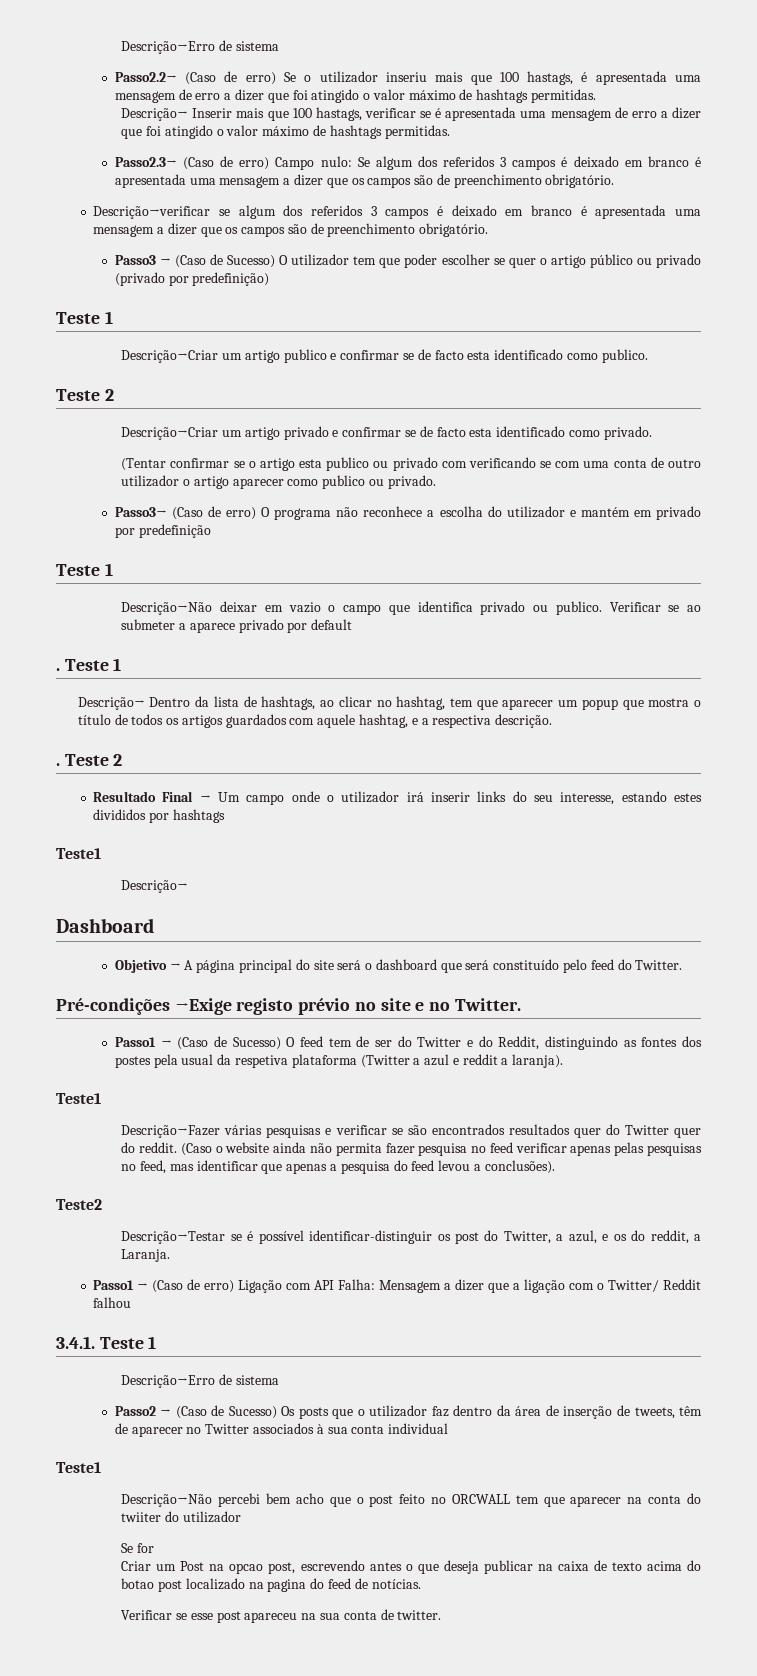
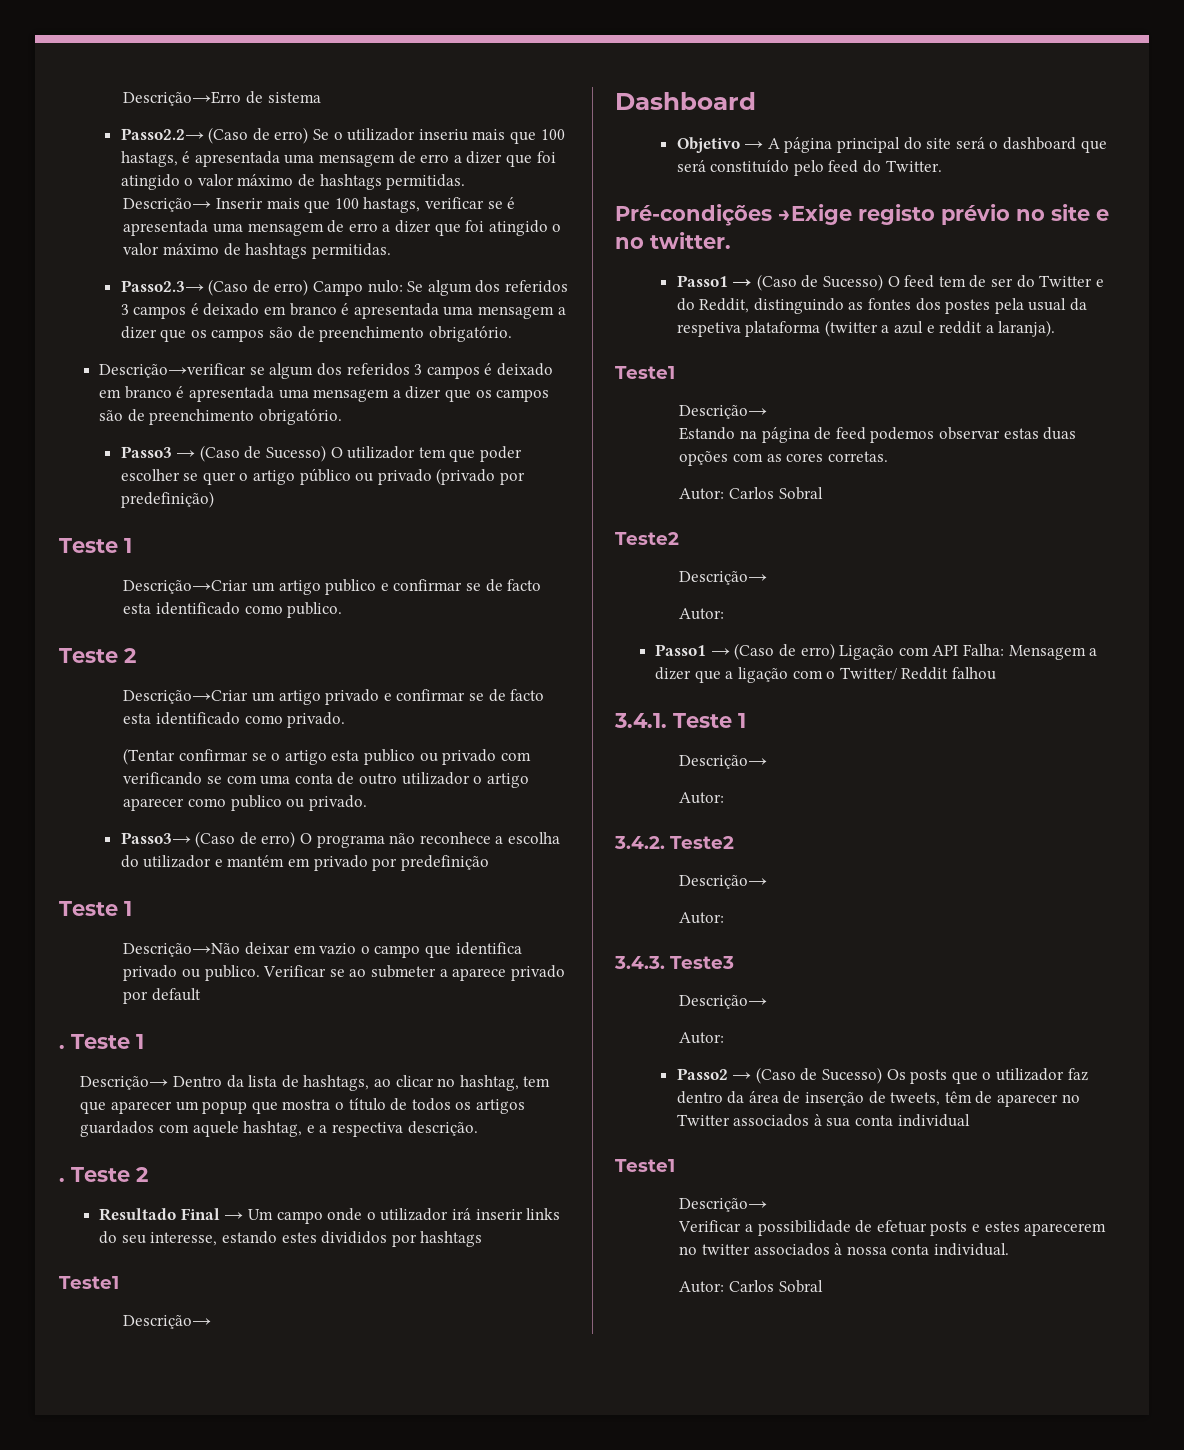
- Pré-condições →Exige registo prévio no site e no Twitter.
+ Pré-condições →Exige registo prévio no site e no twitter.
- Passo1 → (Caso de Sucesso) O feed tem de ser do Twitter e do Reddit, distinguindo as fontes dos postes pela usual da respetiva plataforma (Twitter a azul e reddit a laranja).
+ Passo1 → (Caso de Sucesso) O feed tem de ser do Twitter e do Reddit, distinguindo as fontes dos postes pela usual da respetiva plataforma (twitter a azul e reddit a laranja).
  Teste1
- Descrição→Fazer várias pesquisas e verificar se são encontrados resultados quer do Twitter quer do reddit. (Caso o website ainda não permita fazer pesquisa no feed verificar apenas pelas pesquisas no feed, mas identificar que apenas a pesquisa do feed levou a conclusões).
+ Descrição→
+ Estando na página de feed podemos observar estas duas opções com as cores corretas.
+ Autor: Carlos Sobral
  Teste2
- Descrição→Testar se é possível identificar-distinguir os post do Twitter, a azul, e os do reddit, a Laranja.
+ Descrição→
+ Autor:
  3.4.1. Teste 1
- Descrição→Erro de sistema
+ Descrição→
+ Autor:
+ 3.4.2. Teste2
+ Descrição→
+ Autor:
+ 3.4.3. Teste3
+ Descrição→
+ Autor:
  Passo2 → (Caso de Sucesso) Os posts que o utilizador faz dentro da área de inserção de tweets, têm de aparecer no Twitter associados à sua conta individual
  Teste1
- Descrição→Não percebi bem acho que o post feito no ORCWALL tem que aparecer na conta do twiiter do utilizador
- Se for
- Criar um Post na opcao post, escrevendo antes o que deseja publicar na caixa de texto acima do botao post localizado na pagina do feed de notícias.
- Verificar se esse post apareceu na sua conta de twitter.
+ Descrição→
+ Verificar a possibilidade de efetuar posts e estes aparecerem no twitter associados à nossa conta individual.
+ Autor: Carlos Sobral

